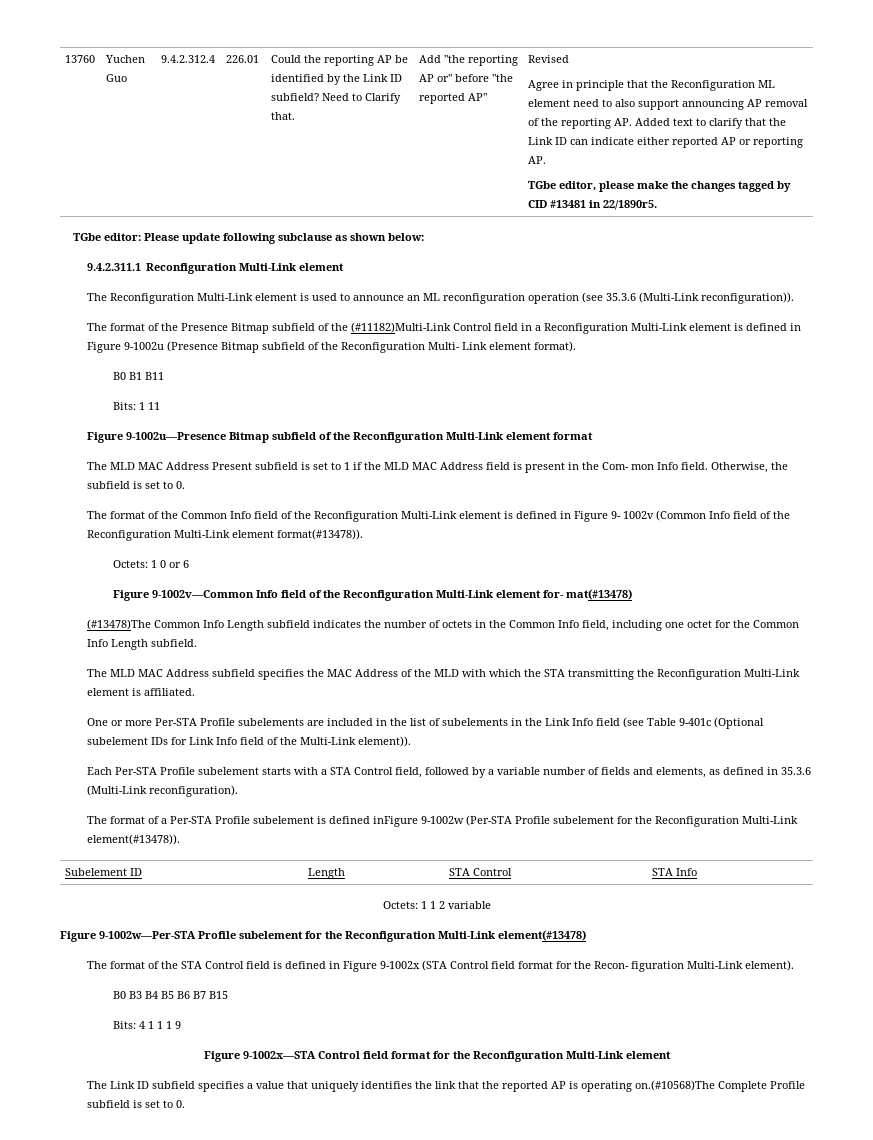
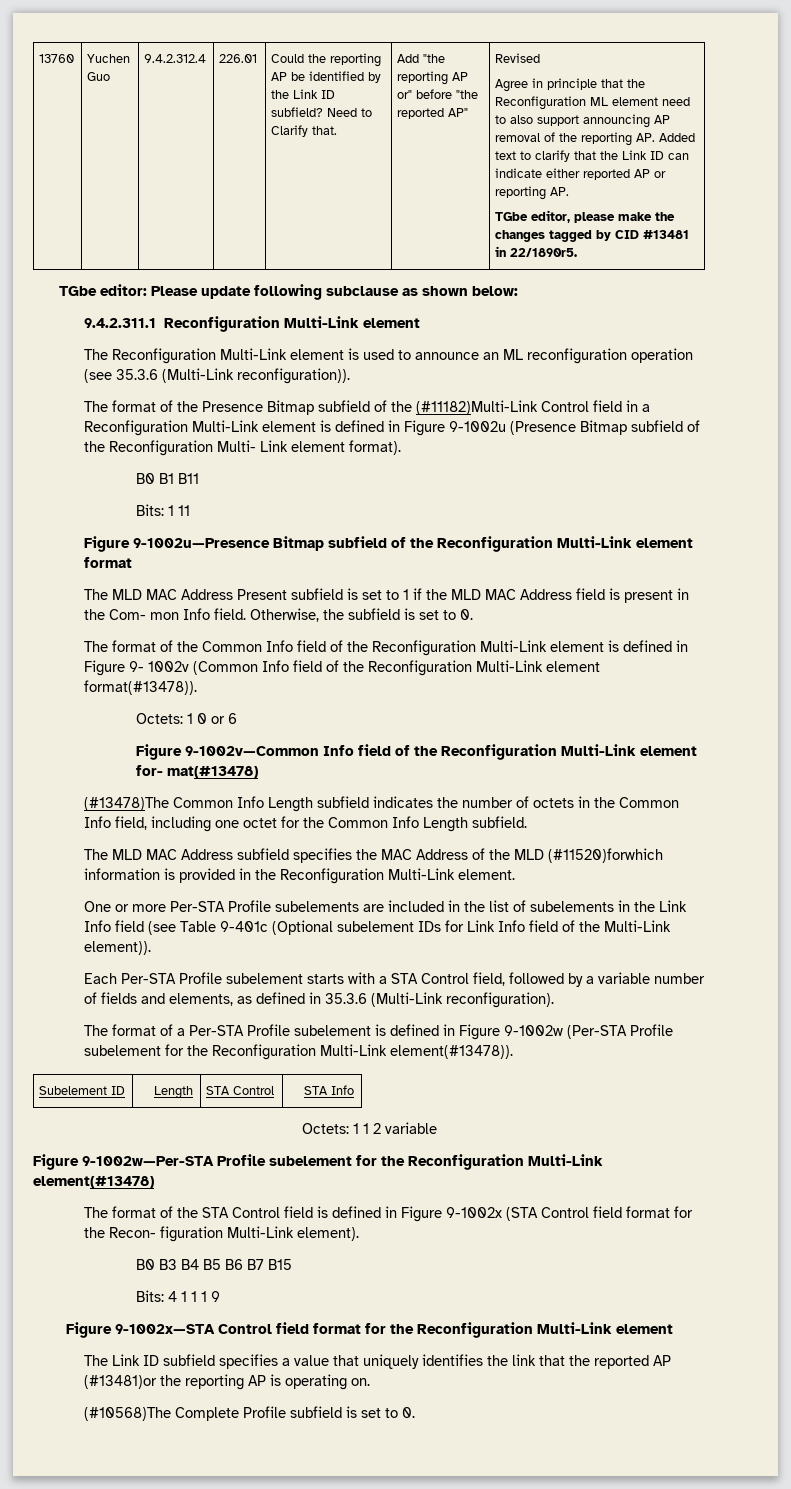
- The MLD MAC Address subfield specifies the MAC Address of the MLD with which the STA transmitting the Reconfiguration Multi-Link element is affiliated.
+ The MLD MAC Address subfield specifies the MAC Address of the MLD (#11520)forwhich information is provided in the Reconfiguration Multi-Link element.
- The format of a Per-STA Profile subelement is defined inFigure 9-1002w (Per-STA Profile subelement for the Reconfiguration Multi-Link element(#13478)).
+ The format of a Per-STA Profile subelement is defined in Figure 9-1002w (Per-STA Profile subelement for the Reconfiguration Multi-Link element(#13478)).
- The Link ID subfield specifies a value that uniquely identifies the link that the reported AP is operating on.(#10568)The Complete Profile subfield is set to 0.
+ The Link ID subfield specifies a value that uniquely identifies the link that the reported AP (#13481)or the reporting AP is operating on.
+ (#10568)The Complete Profile subfield is set to 0.

